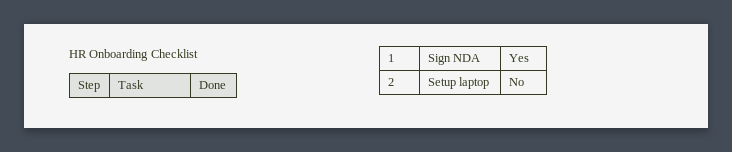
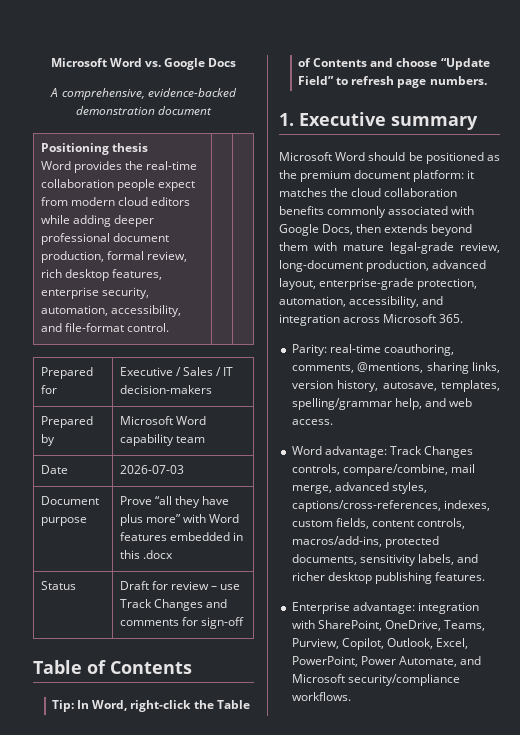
- HR Onboarding Checklist
- Step | Task | Done
- 1 | Sign NDA | Yes
- 2 | Setup laptop | No
+ Microsoft Word vs. Google Docs
+ A comprehensive, evidence-backed demonstration document
+ Positioning thesis
+ Word provides the real-time collaboration people expect from modern cloud editors while adding deeper professional document production, formal review, rich desktop features, enterprise security, automation, accessibility, and file-format control. | |
+ Prepared for | Executive / Sales / IT decision-makers
+ Prepared by | Microsoft Word capability team
+ Date | 2026-07-03
+ Document purpose | Prove “all they have plus more” with Word features embedded in this .docx
+ Status | Draft for review – use Track Changes and comments for sign-off
+ Table of Contents
+ Tip: In Word, right-click the Table of Contents and choose “Update Field” to refresh page numbers.
+ 1. Executive summary
+ Microsoft Word should be positioned as the premium document platform: it matches the cloud collaboration benefits commonly associated with Google Docs, then extends beyond them with mature legal-grade review, long-document production, advanced layout, enterprise-grade protection, automation, accessibility, and integration across Microsoft 365.
+ Parity: real-time coauthoring, comments, @mentions, sharing links, version history, autosave, templates, spelling/grammar help, and web access.
+ Word advantage: Track Changes controls, compare/combine, mail merge, advanced styles, captions/cross-references, indexes, custom fields, content controls, macros/add-ins, protected documents, sensitivity labels, and richer desktop publishing features.
+ Enterprise advantage: integration with SharePoint, OneDrive, Teams, Purview, Copilot, Outlook, Excel, PowerPoint, Power Automate, and Microsoft security/compliance workflows.

